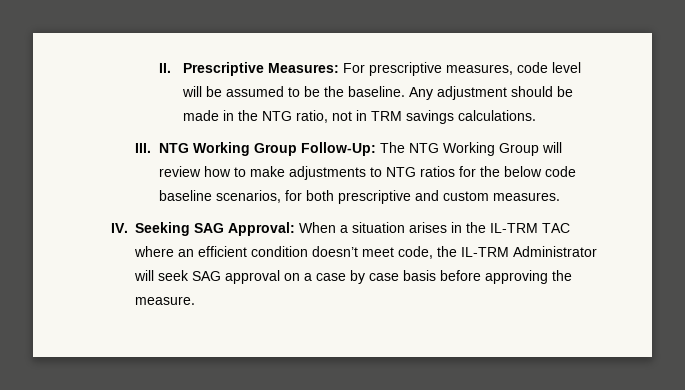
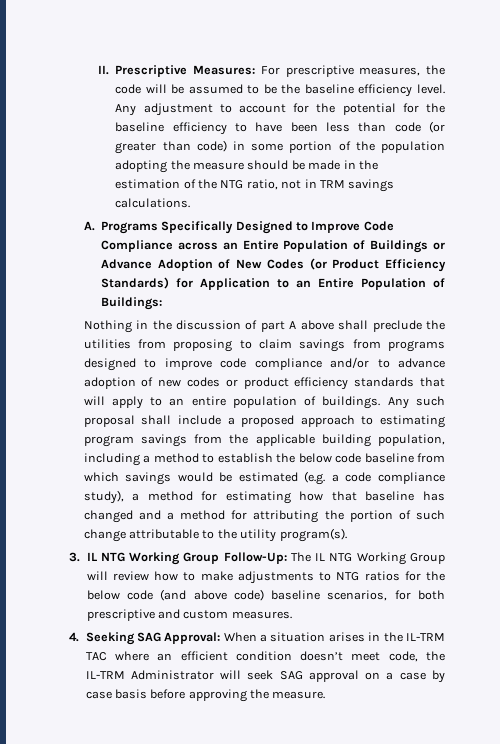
- II. Prescriptive Measures: For prescriptive measures, code level will be assumed to be the baseline. Any adjustment should be made in the NTG ratio, not in TRM savings calculations.
+ II. Prescriptive Measures: For prescriptive measures, the code will be assumed to be the baseline efficiency level. Any adjustment to account for the potential for the baseline efficiency to have been less than code (or greater than code) in some portion of the population adopting the measure should be made in the estimation of the NTG ratio, not in TRM savings calculations.
- III. NTG Working Group Follow-Up: The NTG Working Group will review how to make adjustments to NTG ratios for the below code baseline scenarios, for both prescriptive and custom measures.
+ A. Programs Specifically Designed to Improve Code Compliance across an Entire Population of Buildings or Advance Adoption of New Codes (or Product Efficiency Standards) for Application to an Entire Population of Buildings:
+ Nothing in the discussion of part A above shall preclude the utilities from proposing to claim savings from programs designed to improve code compliance and/or to advance adoption of new codes or product efficiency standards that will apply to an entire population of buildings. Any such proposal shall include a proposed approach to estimating program savings from the applicable building population, including a method to establish the below code baseline from which savings would be estimated (e.g. a code compliance study), a method for estimating how that baseline has changed and a method for attributing the portion of such change attributable to the utility program(s).
+ 3. IL NTG Working Group Follow-Up: The IL NTG Working Group will review how to make adjustments to NTG ratios for the below code (and above code) baseline scenarios, for both prescriptive and custom measures.
- IV. Seeking SAG Approval: When a situation arises in the IL-TRM TAC where an efficient condition doesn’t meet code, the IL-TRM Administrator will seek SAG approval on a case by case basis before approving the measure.
+ 4. Seeking SAG Approval: When a situation arises in the IL-TRM TAC where an efficient condition doesn’t meet code, the IL-TRM Administrator will seek SAG approval on a case by case basis before approving the measure.

